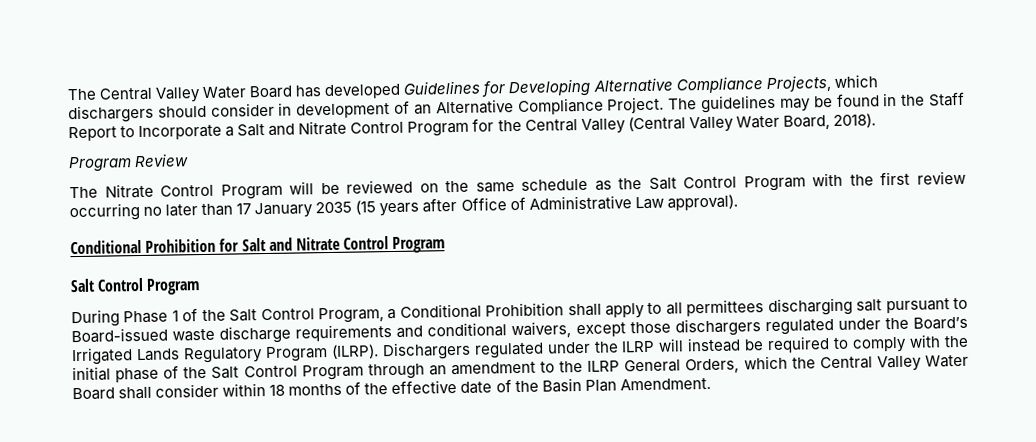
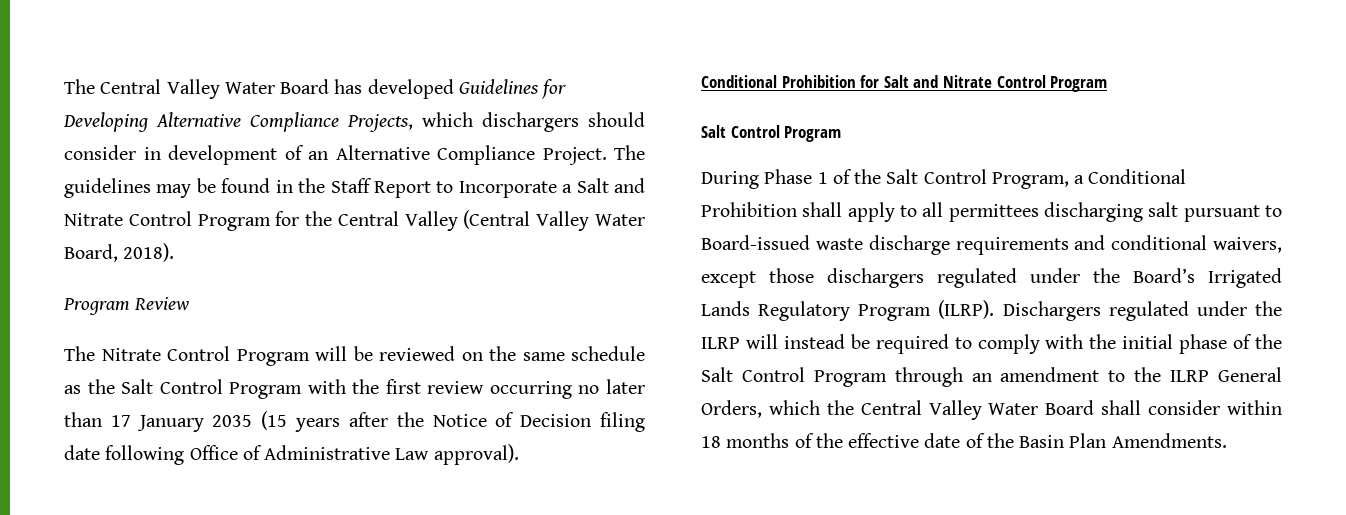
- The Nitrate Control Program will be reviewed on the same schedule as the Salt Control Program with the first review occurring no later than 17 January 2035 (15 years after Office of Administrative Law approval).
+ The Nitrate Control Program will be reviewed on the same schedule as the Salt Control Program with the first review occurring no later than 17 January 2035 (15 years after the Notice of Decision filing date following Office of Administrative Law approval).
- Dischargers regulated under the ILRP will instead be required to comply with the initial phase of the Salt Control Program through an amendment to the ILRP General Orders, which the Central Valley Water Board shall consider within 18 months of the effective date of the Basin Plan Amendment.
+ Dischargers regulated under the ILRP will instead be required to comply with the initial phase of the Salt Control Program through an amendment to the ILRP General Orders, which the Central Valley Water Board shall consider within 18 months of the effective date of the Basin Plan Amendments.

